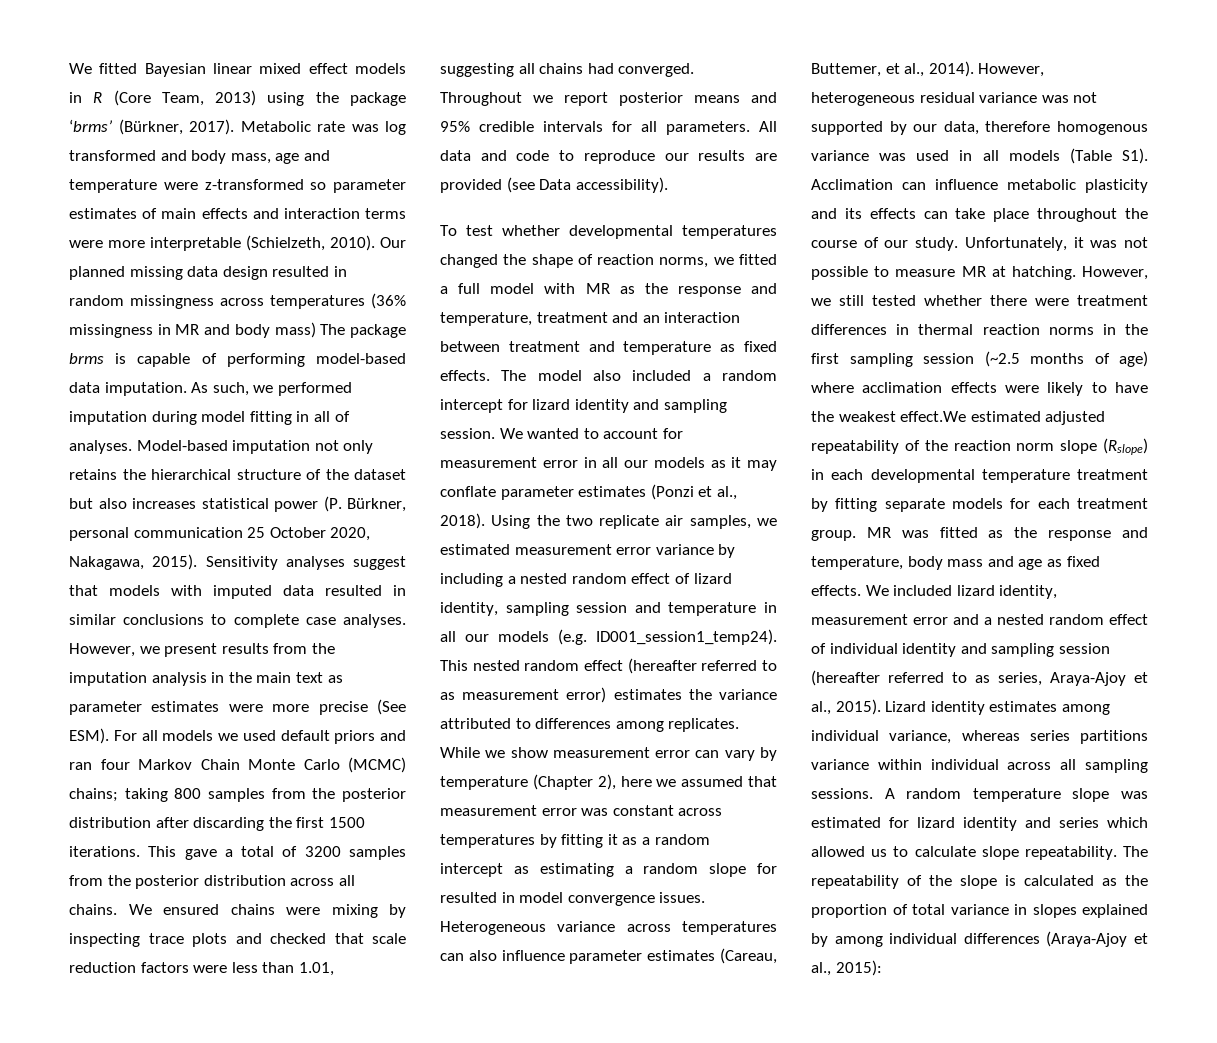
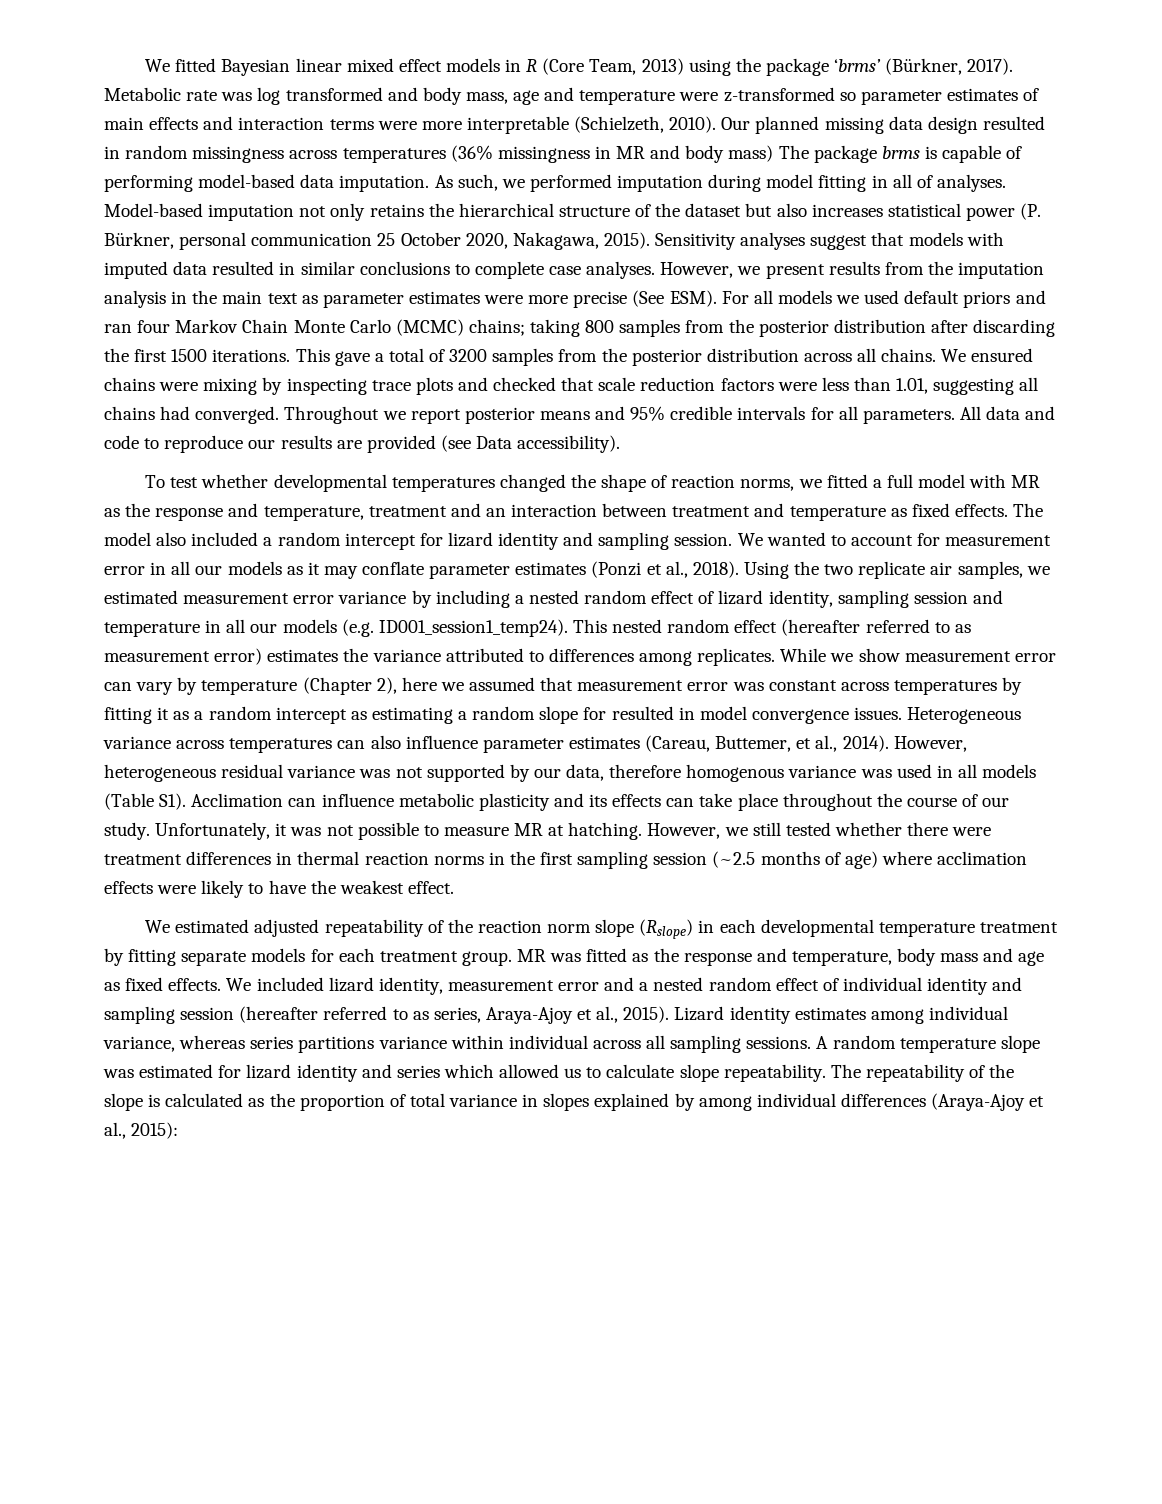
- However, we still tested whether there were treatment differences in thermal reaction norms in the first sampling session (~2.5 months of age) where acclimation effects were likely to have the weakest effect.We estimated adjusted repeatability of the reaction norm slope (Rslope) in each developmental temperature treatment by fitting separate models for each treatment group.
+ However, we still tested whether there were treatment differences in thermal reaction norms in the first sampling session (~2.5 months of age) where acclimation effects were likely to have the weakest effect.
+ We estimated adjusted repeatability of the reaction norm slope (Rslope) in each developmental temperature treatment by fitting separate models for each treatment group.

